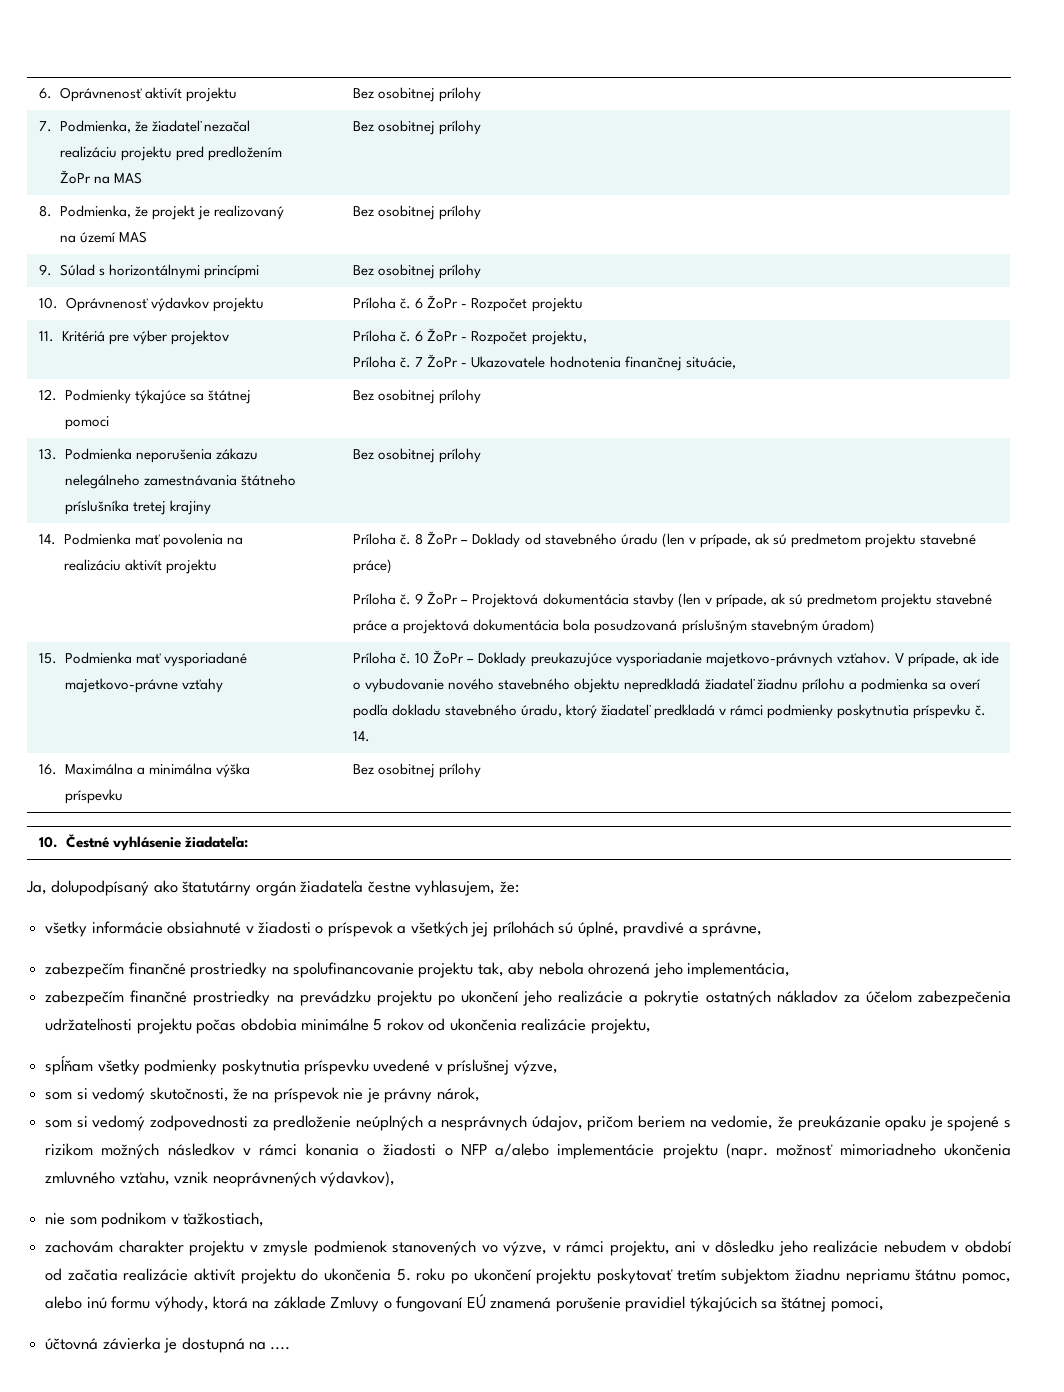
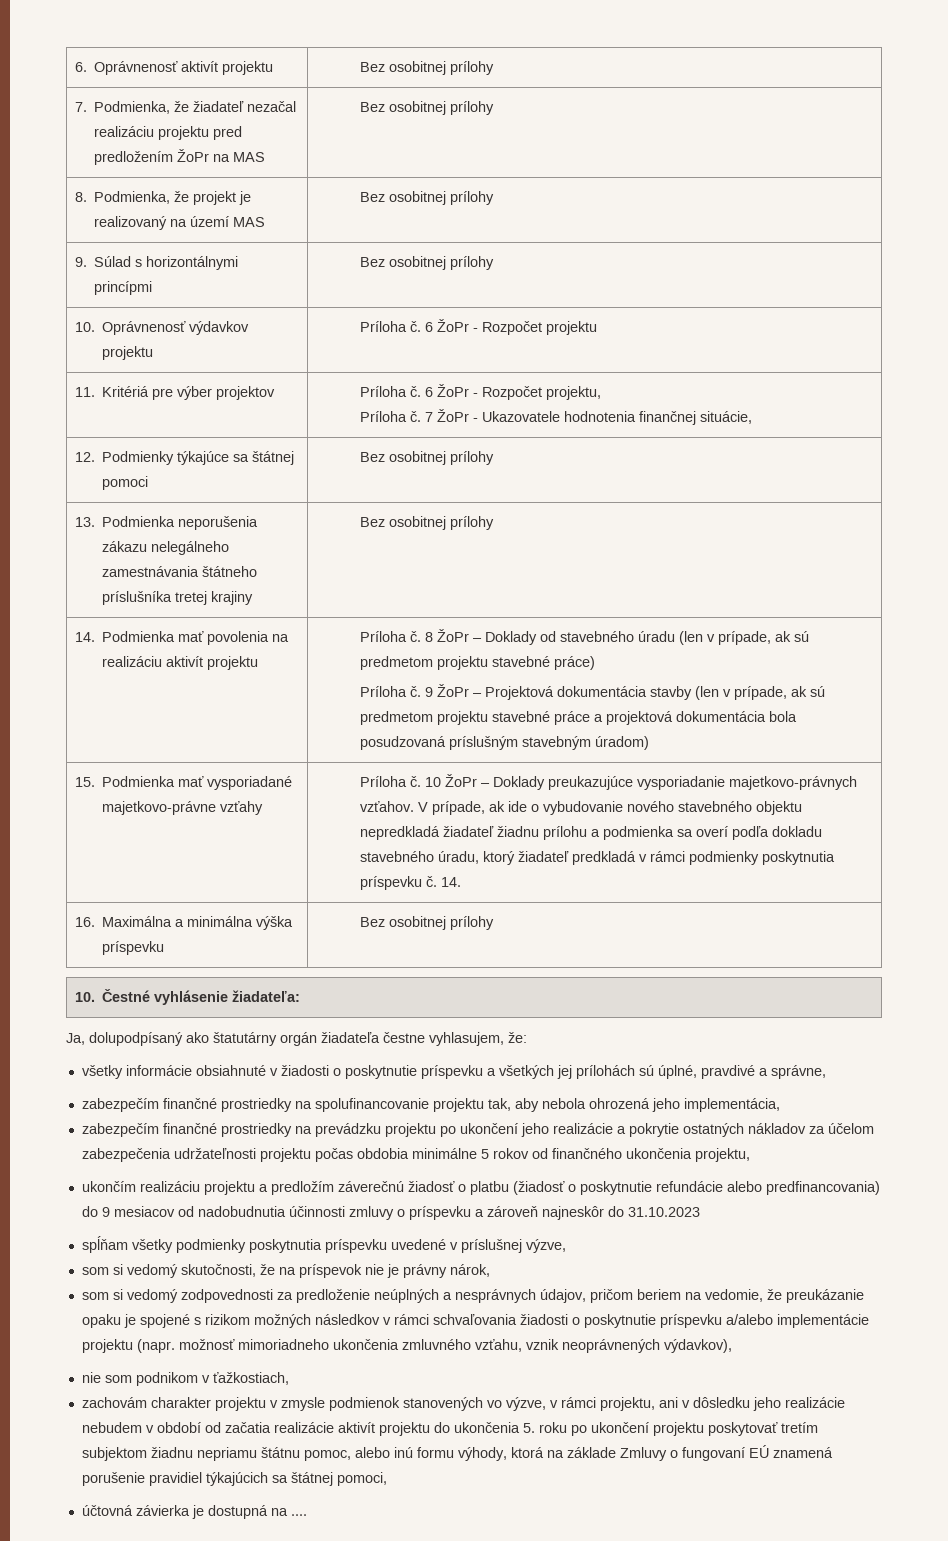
- všetky informácie obsiahnuté v žiadosti o príspevok a všetkých jej prílohách sú úplné, pravdivé a správne,
+ všetky informácie obsiahnuté v žiadosti o poskytnutie príspevku a všetkých jej prílohách sú úplné, pravdivé a správne,
- zabezpečím finančné prostriedky na prevádzku projektu po ukončení jeho realizácie a pokrytie ostatných nákladov za účelom zabezpečenia udržateľnosti projektu počas obdobia minimálne 5 rokov od ukončenia realizácie projektu,
+ zabezpečím finančné prostriedky na prevádzku projektu po ukončení jeho realizácie a pokrytie ostatných nákladov za účelom zabezpečenia udržateľnosti projektu počas obdobia minimálne 5 rokov od finančného ukončenia projektu,
+ ukončím realizáciu projektu a predložím záverečnú žiadosť o platbu (žiadosť o poskytnutie refundácie alebo predfinancovania) do 9 mesiacov od nadobudnutia účinnosti zmluvy o príspevku a zároveň najneskôr do 31.10.2023
- som si vedomý zodpovednosti za predloženie neúplných a nesprávnych údajov, pričom beriem na vedomie, že preukázanie opaku je spojené s rizikom možných následkov v rámci konania o žiadosti o NFP a/alebo implementácie projektu (napr. možnosť mimoriadneho ukončenia zmluvného vzťahu, vznik neoprávnených výdavkov),
+ som si vedomý zodpovednosti za predloženie neúplných a nesprávnych údajov, pričom beriem na vedomie, že preukázanie opaku je spojené s rizikom možných následkov v rámci schvaľovania žiadosti o poskytnutie príspevku a/alebo implementácie projektu (napr. možnosť mimoriadneho ukončenia zmluvného vzťahu, vznik neoprávnených výdavkov),

